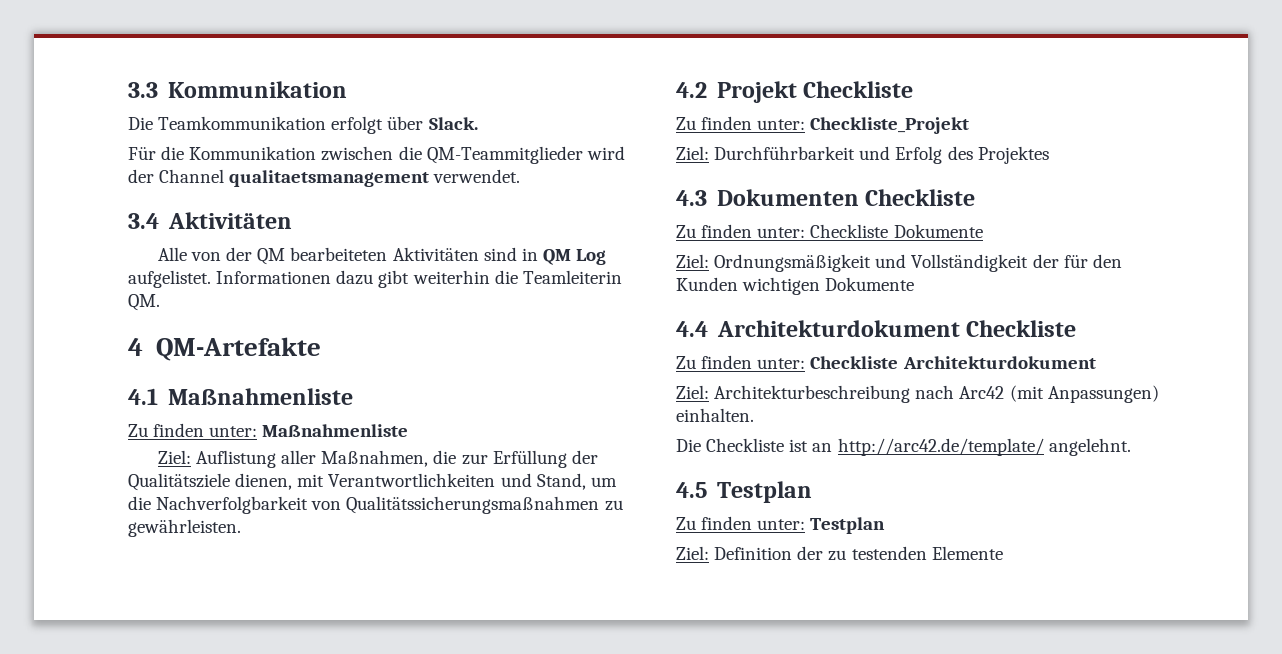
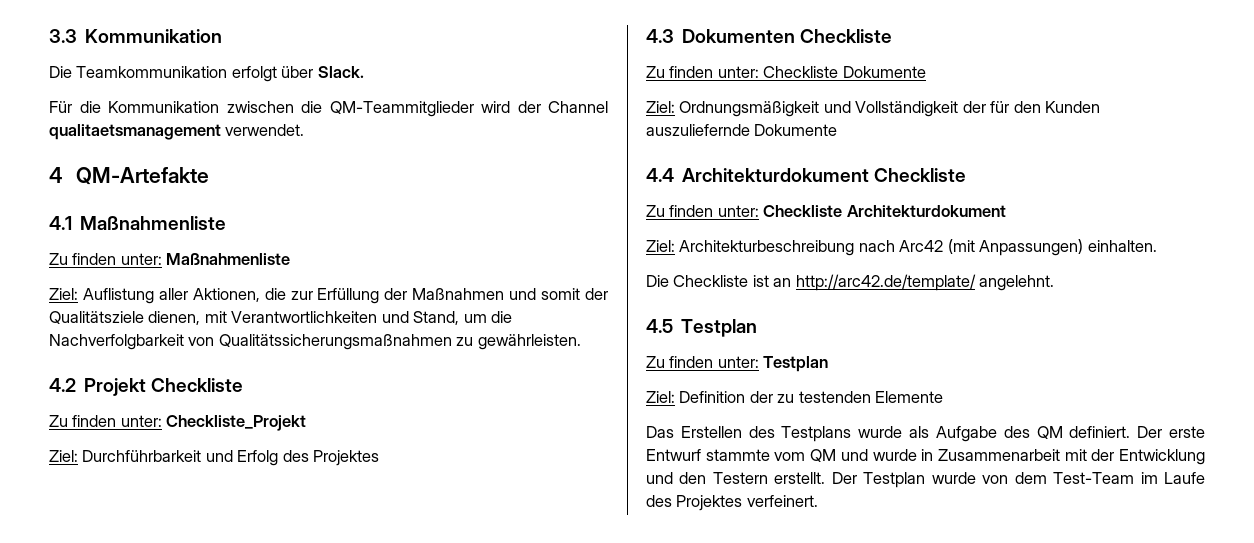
- 3.4 Aktivitäten
- Alle von der QM bearbeiteten Aktivitäten sind in QM Log aufgelistet. Informationen dazu gibt weiterhin die Teamleiterin QM.
- Ziel: Auflistung aller Maßnahmen, die zur Erfüllung der Qualitätsziele dienen, mit Verantwortlichkeiten und Stand, um die Nachverfolgbarkeit von Qualitätssicherungsmaßnahmen zu gewährleisten.
+ Ziel: Auflistung aller Aktionen, die zur Erfüllung der Maßnahmen und somit der Qualitätsziele dienen, mit Verantwortlichkeiten und Stand, um die Nachverfolgbarkeit von Qualitätssicherungsmaßnahmen zu gewährleisten.
- Ziel: Ordnungsmäßigkeit und Vollständigkeit der für den Kunden wichtigen Dokumente
+ Ziel: Ordnungsmäßigkeit und Vollständigkeit der für den Kunden auszuliefernde Dokumente
+ Das Erstellen des Testplans wurde als Aufgabe des QM definiert. Der erste Entwurf stammte vom QM und wurde in Zusammenarbeit mit der Entwicklung und den Testern erstellt. Der Testplan wurde von dem Test-Team im Laufe des Projektes verfeinert.

